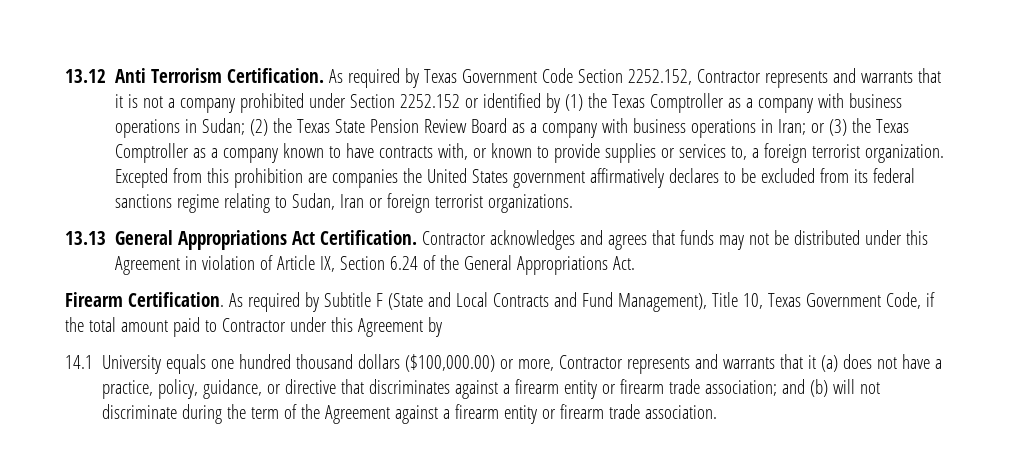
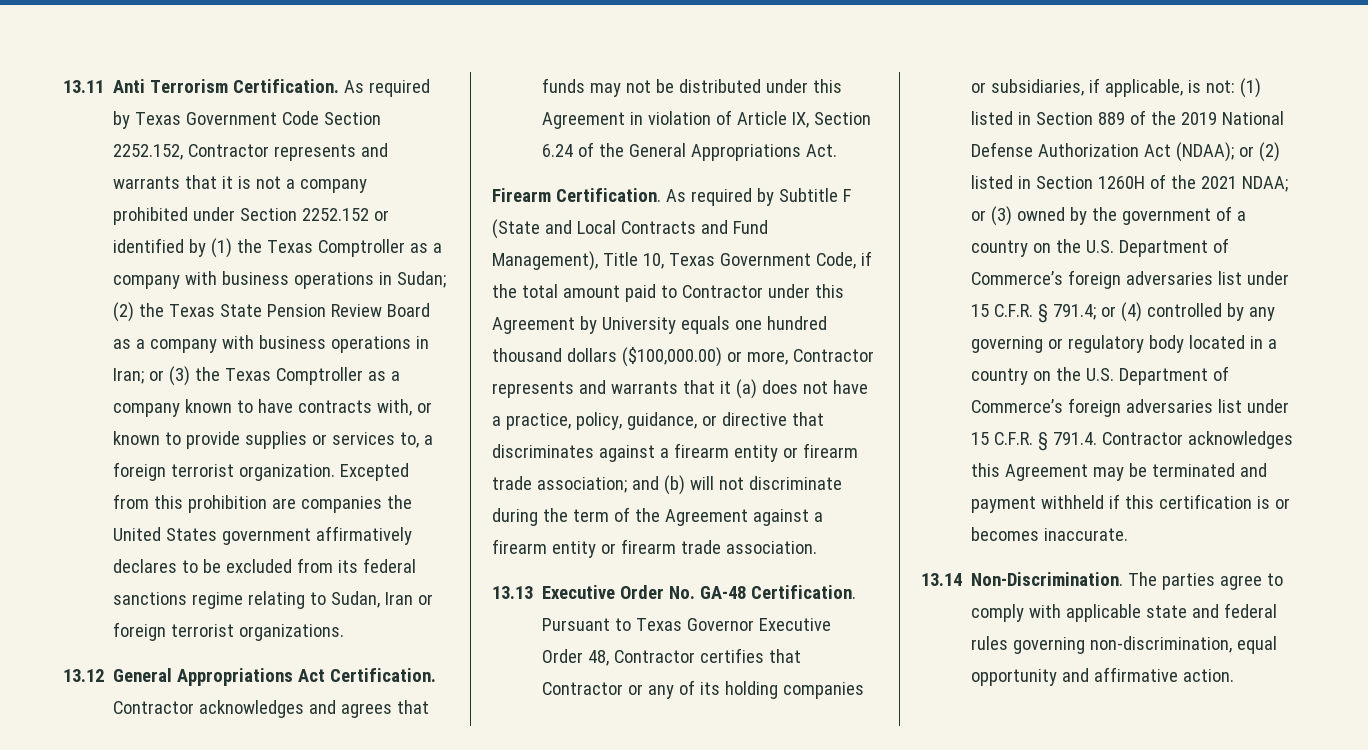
- 13.12 Anti Terrorism Certification.
+ 13.11 Anti Terrorism Certification.
- 13.13 General Appropriations Act Certification.
+ 13.12 General Appropriations Act Certification.
- As required by Subtitle F (State and Local Contracts and Fund Management), Title 10, Texas Government Code, if the total amount paid to Contractor under this Agreement by
- 14.1 University equals one hundred thousand dollars ($100,000.00) or more, Contractor represents and warrants that it (a) does not have a practice, policy, guidance, or directive that discriminates against a firearm entity or firearm trade association;
+ As required by Subtitle F (State and Local Contracts and Fund Management), Title 10, Texas Government Code, if the total amount paid to Contractor under this Agreement by University equals one hundred thousand dollars ($100,000.00) or more, Contractor represents and warrants that it (a) does not have a practice, policy, guidance, or directive that discriminates against a firearm entity or firearm trade association;
+ 13.13 Executive Order No. GA-48 Certification. Pursuant to Texas Governor Executive Order 48, Contractor certifies that Contractor or any of its holding companies or subsidiaries, if applicable, is not: (1) listed in Section 889 of the 2019 National Defense Authorization Act (NDAA); or (2) listed in Section 1260H of the 2021 NDAA; or (3) owned by the government of a country on the U.S. Department of Commerce’s foreign adversaries list under 15 C.F.R. § 791.4; or (4) controlled by any governing or regulatory body located in a country on the U.S. Department of Commerce’s foreign adversaries list under 15 C.F.R. § 791.4. Contractor acknowledges this Agreement may be terminated and payment withheld if this certification is or becomes inaccurate.
+ 13.14 Non-Discrimination. The parties agree to comply with applicable state and federal rules governing non-discrimination, equal opportunity and affirmative action.

